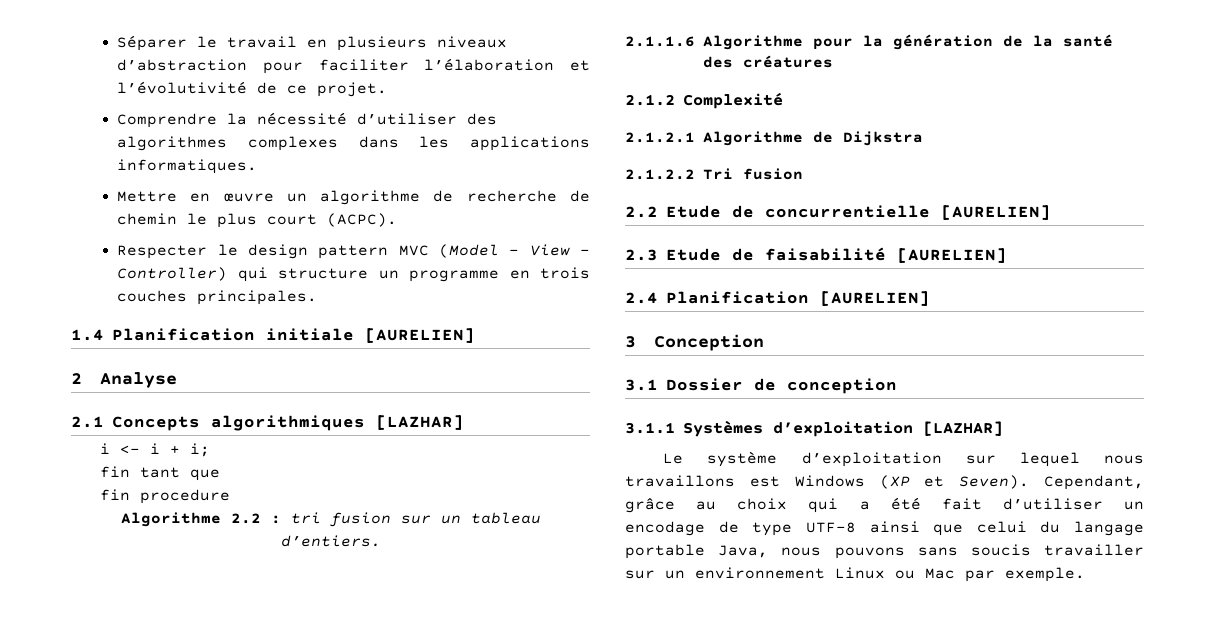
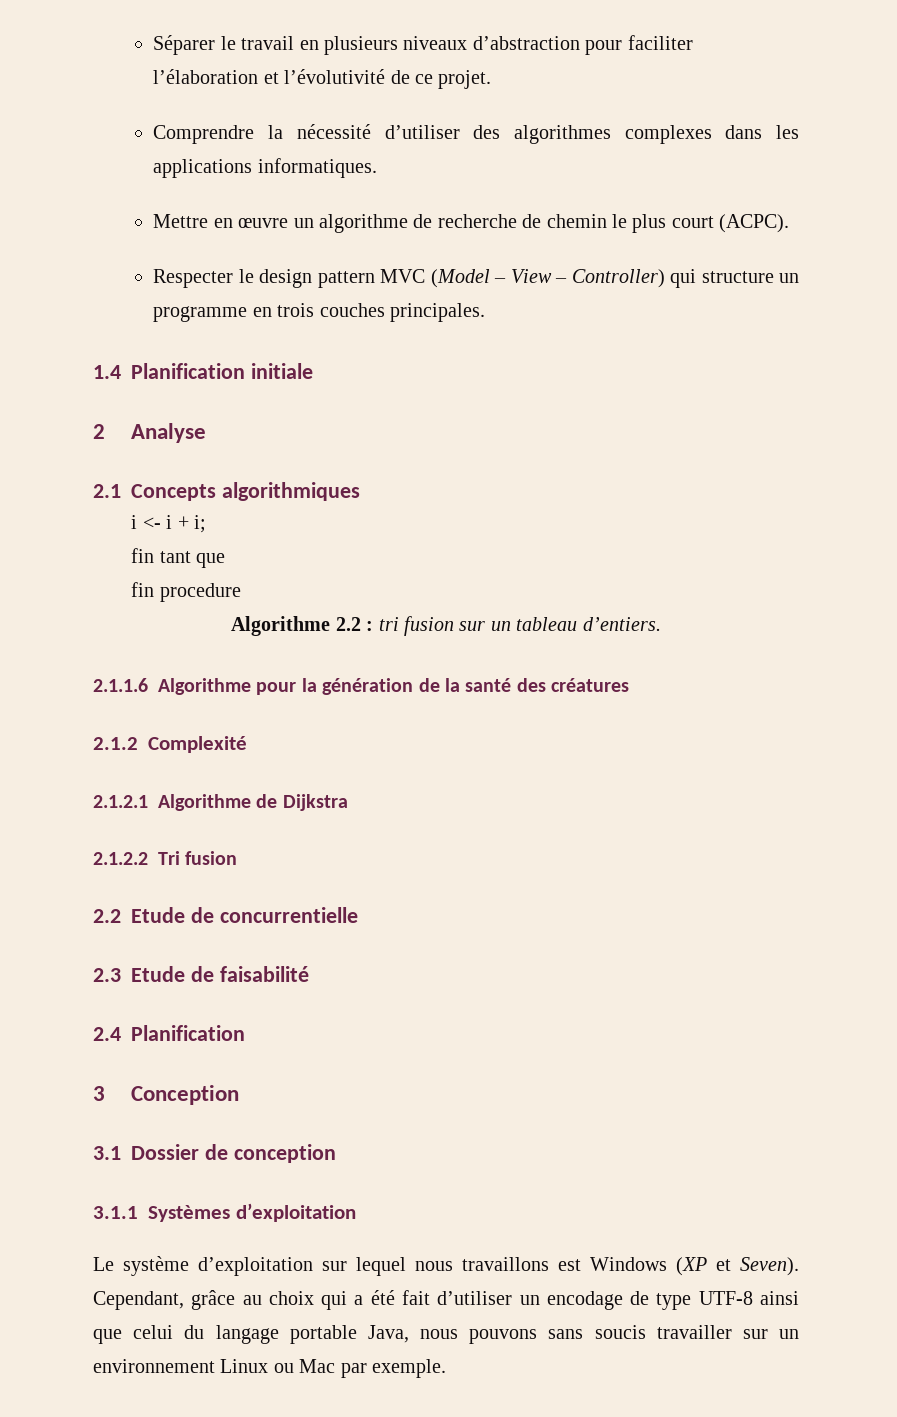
- 1.4 Planification initiale [AURELIEN]
+ 1.4 Planification initiale
- 2.1 Concepts algorithmiques [LAZHAR]
+ 2.1 Concepts algorithmiques
- 2.2 Etude de concurrentielle [AURELIEN]
+ 2.2 Etude de concurrentielle
- 2.3 Etude de faisabilité [AURELIEN]
+ 2.3 Etude de faisabilité
- 2.4 Planification [AURELIEN]
+ 2.4 Planification
- 3.1.1 Systèmes d’exploitation [LAZHAR]
+ 3.1.1 Systèmes d’exploitation

